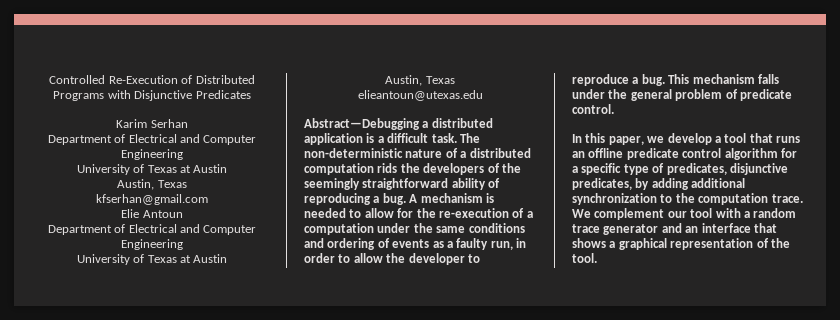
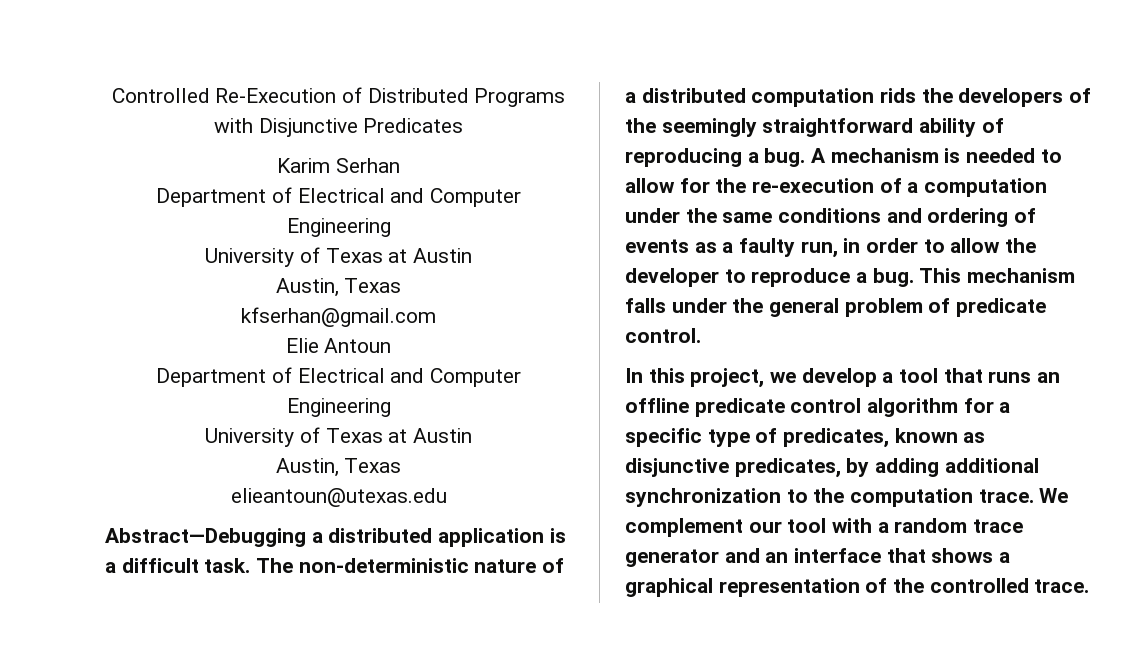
- In this paper, we develop a tool that runs an offline predicate control algorithm for a specific type of predicates, disjunctive predicates, by adding additional synchronization to the computation trace.
+ In this project, we develop a tool that runs an offline predicate control algorithm for a specific type of predicates, known as disjunctive predicates, by adding additional synchronization to the computation trace.
- We complement our tool with a random trace generator and an interface that shows a graphical representation of the tool.
+ We complement our tool with a random trace generator and an interface that shows a graphical representation of the controlled trace.

